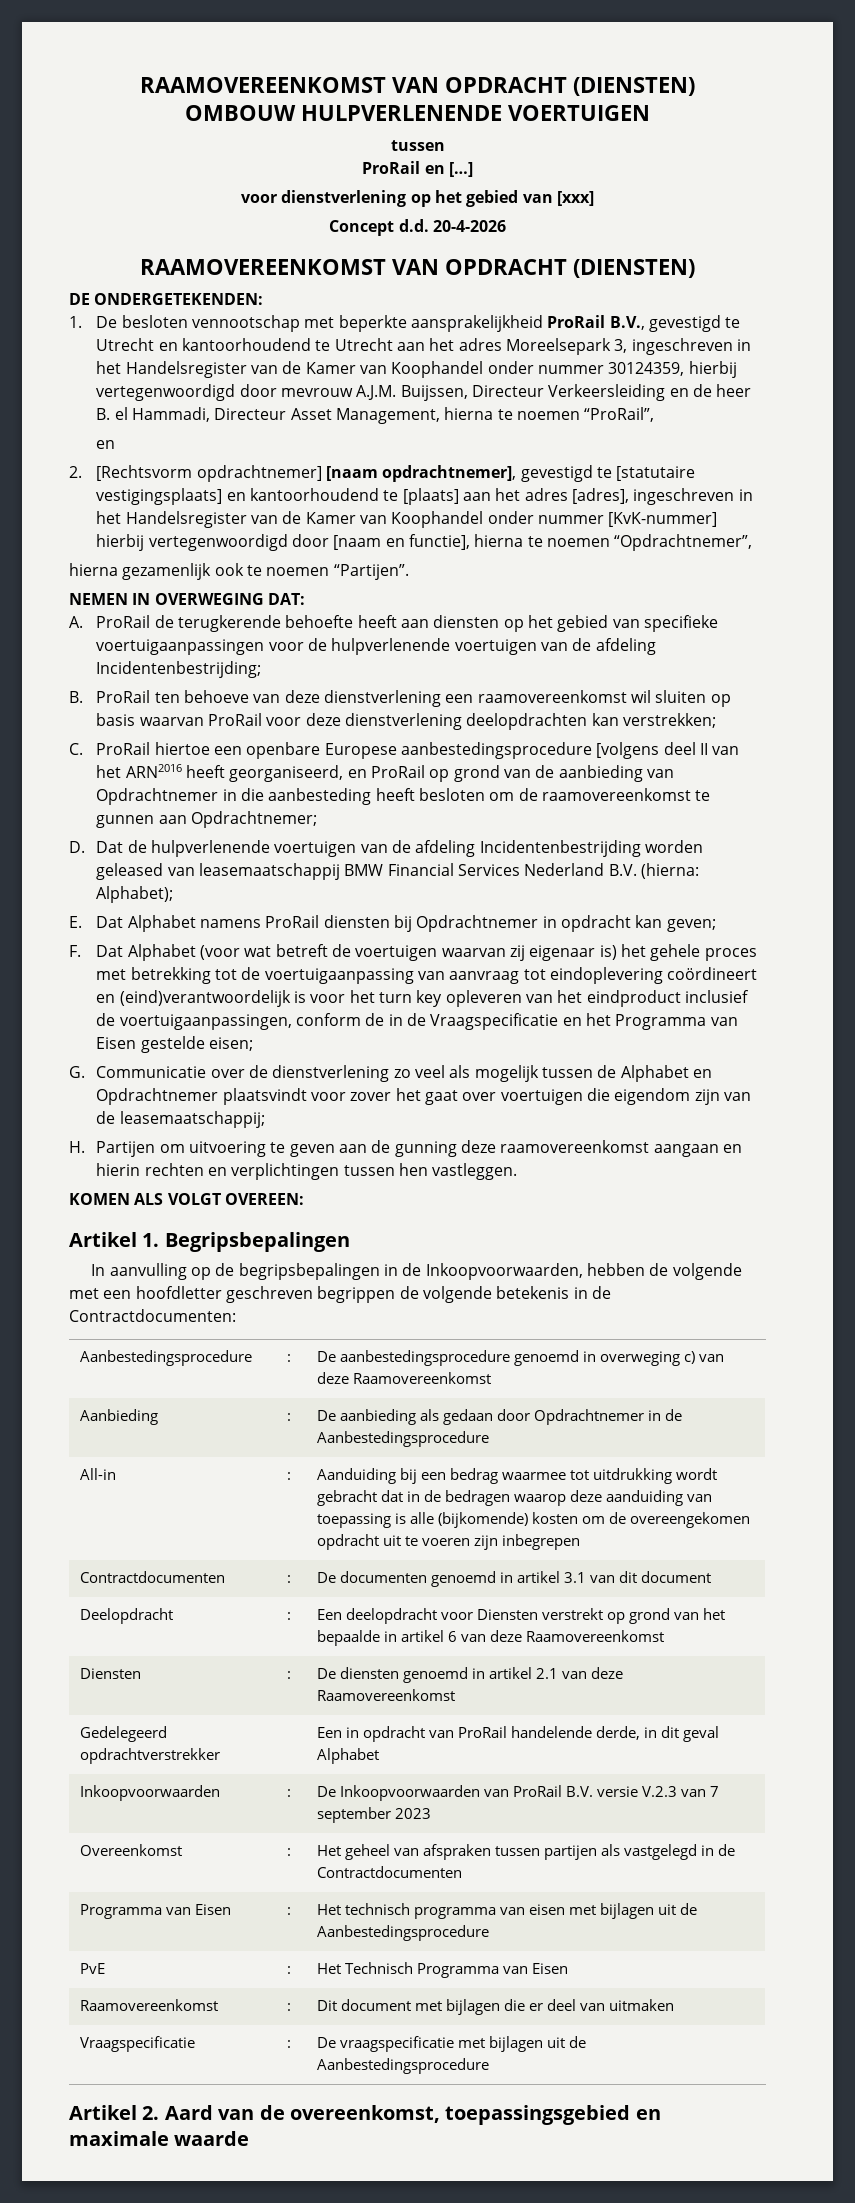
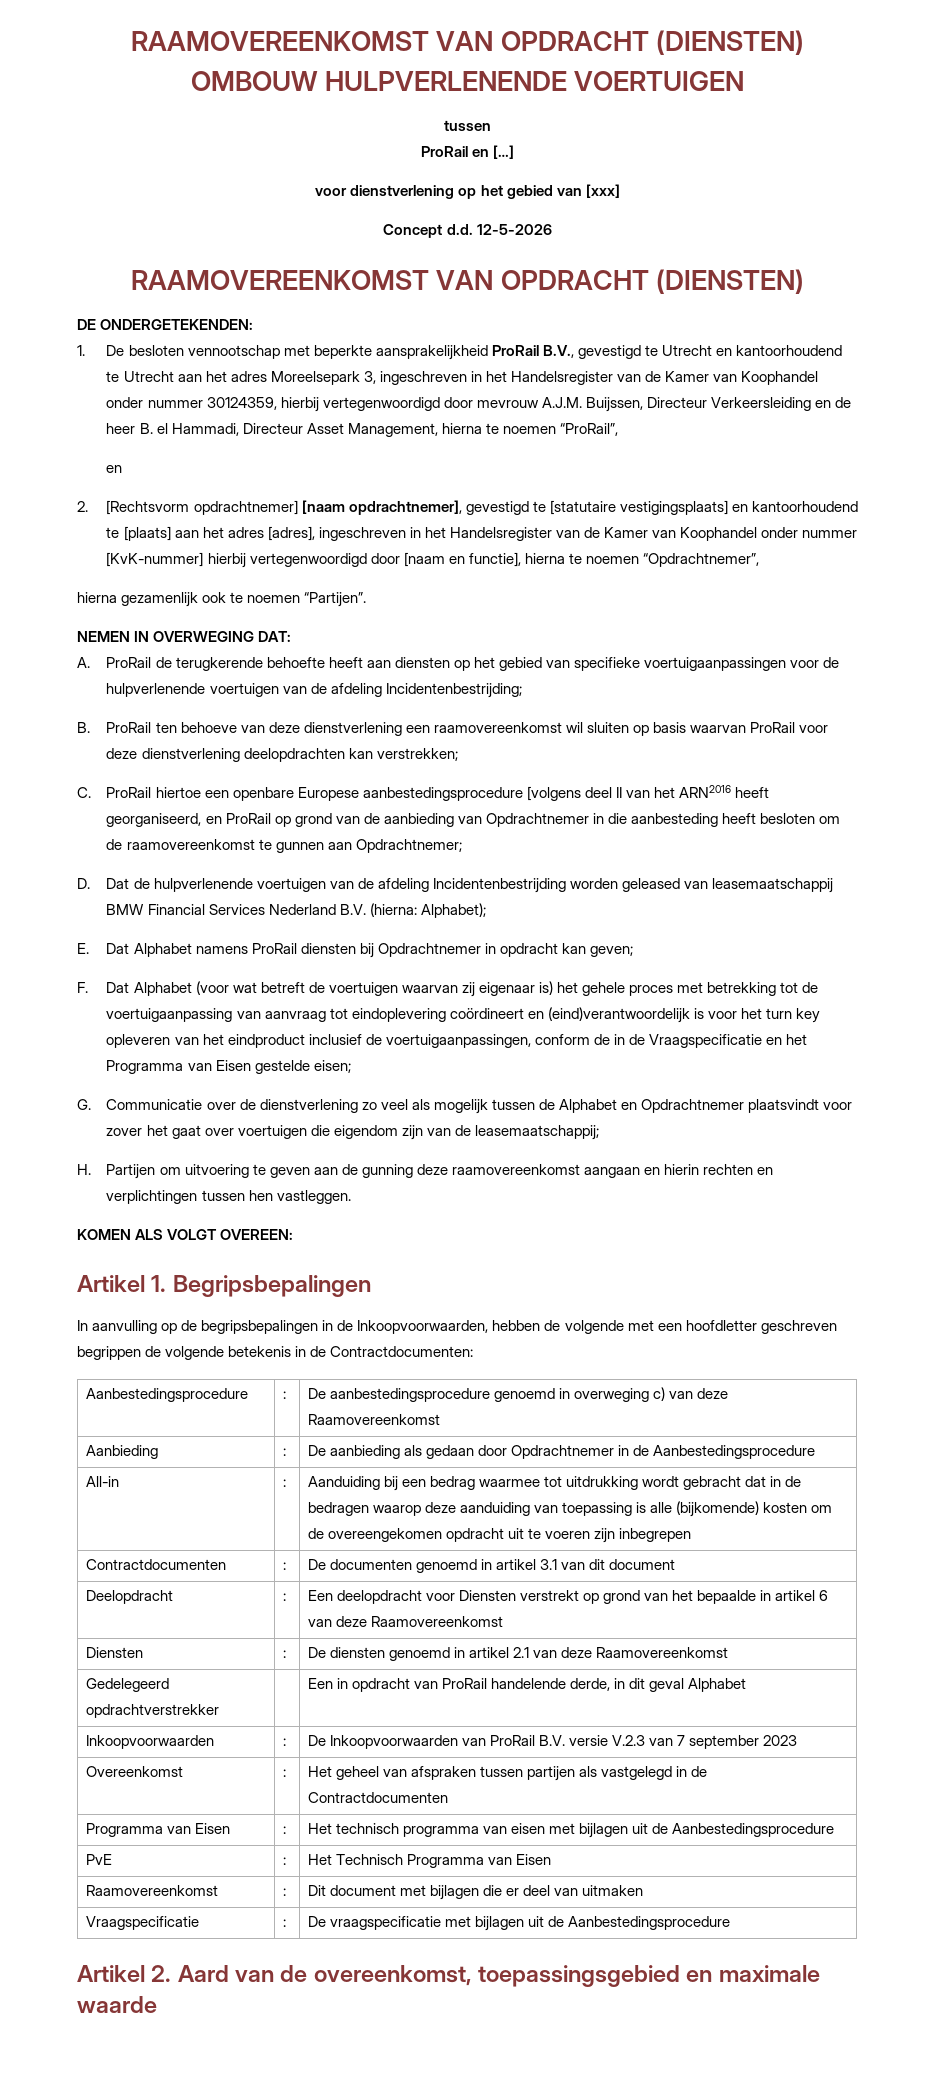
- Concept d.d. 20-4-2026
+ Concept d.d. 12-5-2026

